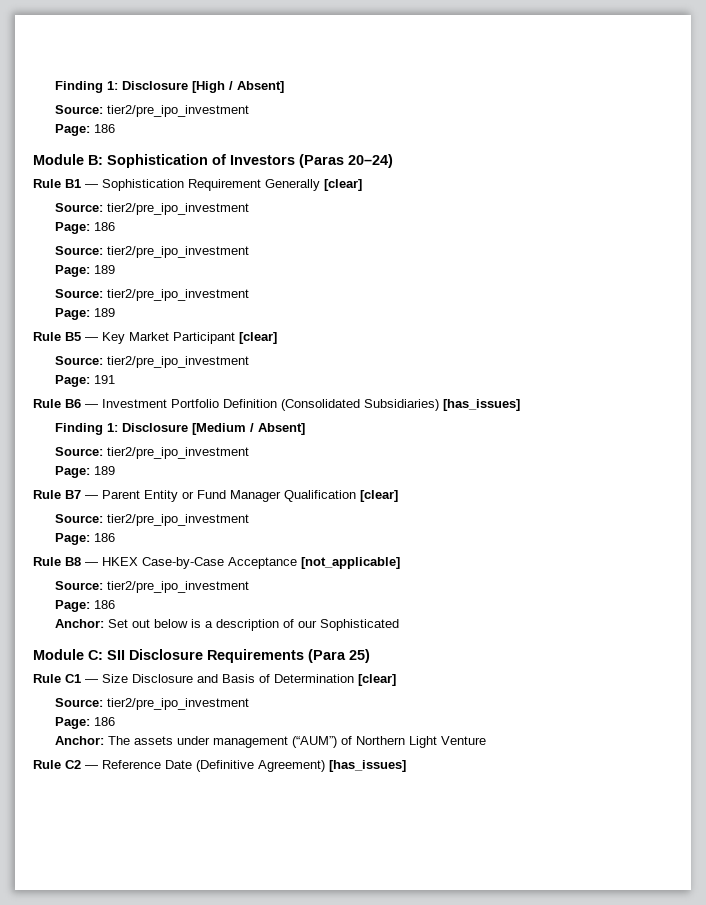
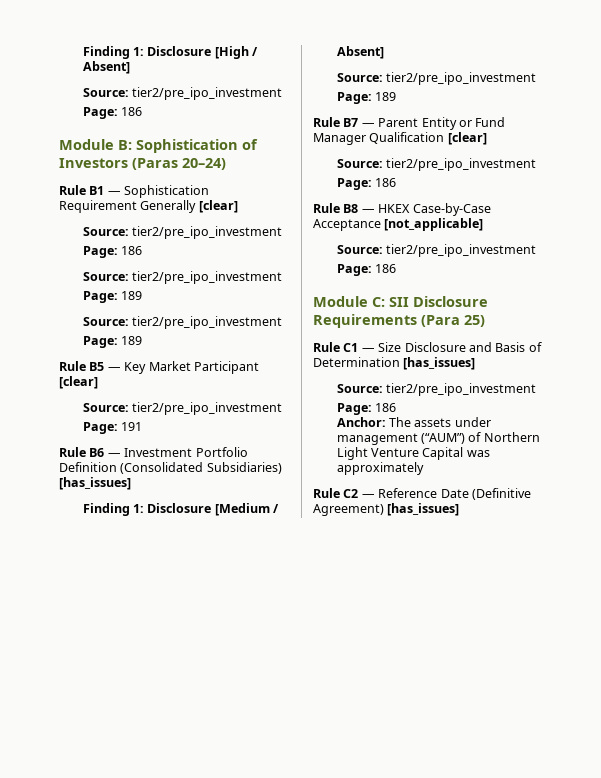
- Anchor: Set out below is a description of our Sophisticated
- Rule C1 — Size Disclosure and Basis of Determination [clear]
+ Rule C1 — Size Disclosure and Basis of Determination [has_issues]
- Anchor: The assets under management (“AUM”) of Northern Light Venture
+ Anchor: The assets under management (“AUM”) of Northern Light Venture Capital was approximately

